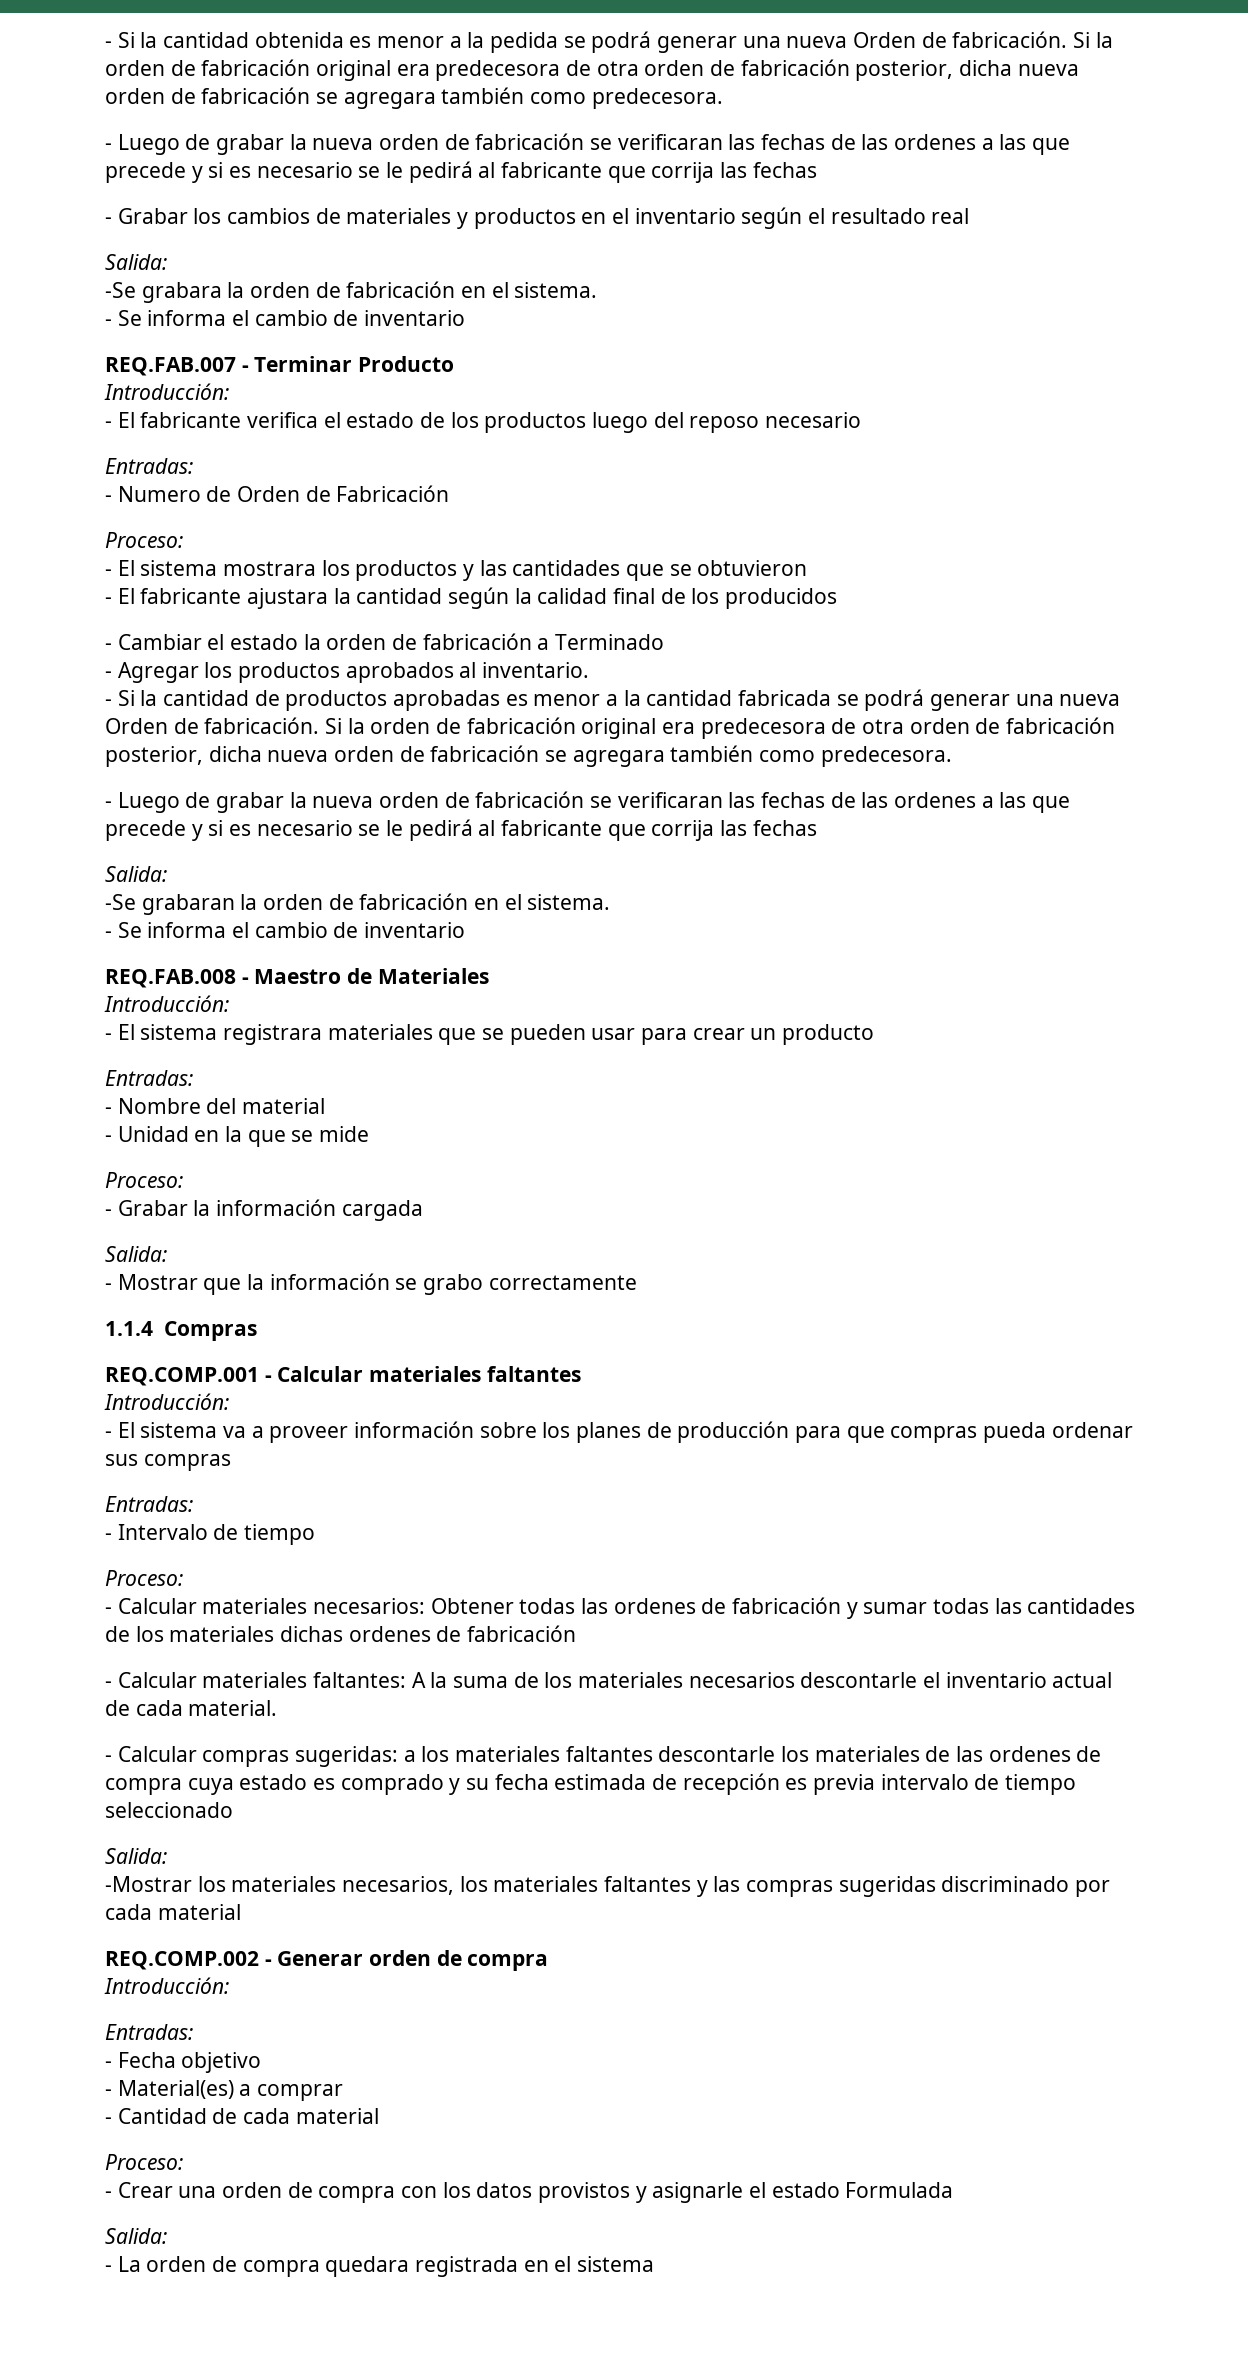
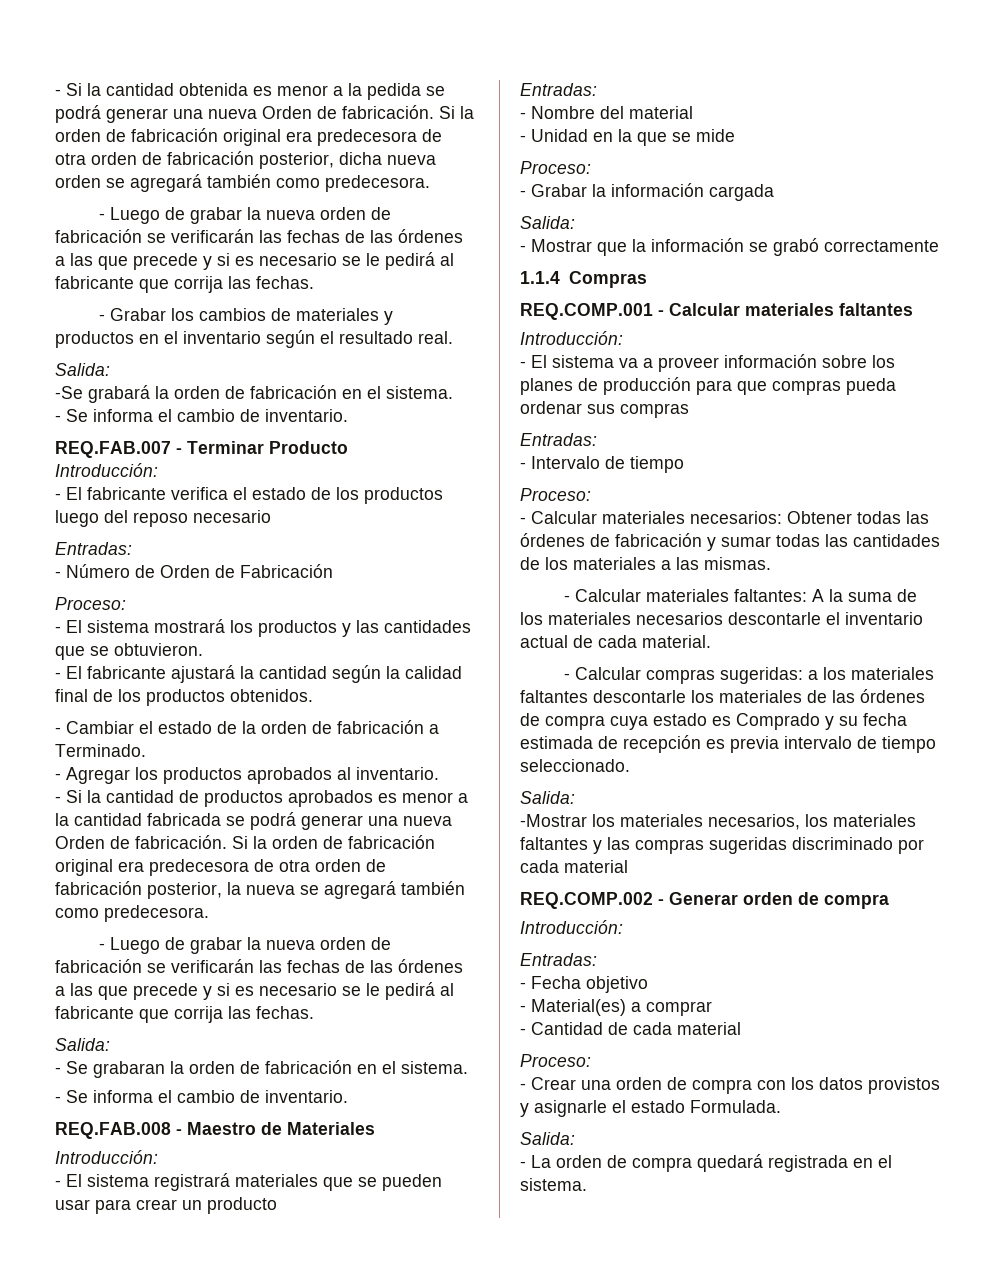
- - Si la cantidad obtenida es menor a la pedida se podrá generar una nueva Orden de fabricación. Si la orden de fabricación original era predecesora de otra orden de fabricación posterior, dicha nueva orden de fabricación se agregara también como predecesora.
- - Luego de grabar la nueva orden de fabricación se verificaran las fechas de las ordenes a las que precede y si es necesario se le pedirá al fabricante que corrija las fechas
+ - Si la cantidad obtenida es menor a la pedida se podrá generar una nueva Orden de fabricación. Si la orden de fabricación original era predecesora de otra orden de fabricación posterior, dicha nueva orden se agregará también como predecesora.
+ - Luego de grabar la nueva orden de fabricación se verificarán las fechas de las órdenes a las que precede y si es necesario se le pedirá al fabricante que corrija las fechas.
- - Grabar los cambios de materiales y productos en el inventario según el resultado real
+ - Grabar los cambios de materiales y productos en el inventario según el resultado real.
  Salida:
- -Se grabara la orden de fabricación en el sistema.
- - Se informa el cambio de inventario
+ -Se grabará la orden de fabricación en el sistema.
+ - Se informa el cambio de inventario.
- - Numero de Orden de Fabricación
+ - Número de Orden de Fabricación
- - El sistema mostrara los productos y las cantidades que se obtuvieron
- - El fabricante ajustara la cantidad según la calidad final de los producidos
+ - El sistema mostrará los productos y las cantidades que se obtuvieron.
+ - El fabricante ajustará la cantidad según la calidad final de los productos obtenidos.
- - Cambiar el estado la orden de fabricación a Terminado
+ - Cambiar el estado de la orden de fabricación a Terminado.
- - Si la cantidad de productos aprobadas es menor a la cantidad fabricada se podrá generar una nueva Orden de fabricación. Si la orden de fabricación original era predecesora de otra orden de fabricación posterior, dicha nueva orden de fabricación se agregara también como predecesora.
- - Luego de grabar la nueva orden de fabricación se verificaran las fechas de las ordenes a las que precede y si es necesario se le pedirá al fabricante que corrija las fechas
+ - Si la cantidad de productos aprobados es menor a la cantidad fabricada se podrá generar una nueva Orden de fabricación. Si la orden de fabricación original era predecesora de otra orden de fabricación posterior, la nueva se agregará también como predecesora.
+ - Luego de grabar la nueva orden de fabricación se verificarán las fechas de las órdenes a las que precede y si es necesario se le pedirá al fabricante que corrija las fechas.
  Salida:
- -Se grabaran la orden de fabricación en el sistema.
- - Se informa el cambio de inventario
+ - Se grabaran la orden de fabricación en el sistema.
+ - Se informa el cambio de inventario.
- - El sistema registrara materiales que se pueden usar para crear un producto
+ - El sistema registrará materiales que se pueden usar para crear un producto
- - Mostrar que la información se grabo correctamente
+ - Mostrar que la información se grabó correctamente
- - Calcular materiales necesarios: Obtener todas las ordenes de fabricación y sumar todas las cantidades de los materiales dichas ordenes de fabricación
+ - Calcular materiales necesarios: Obtener todas las órdenes de fabricación y sumar todas las cantidades de los materiales a las mismas.
- - Calcular compras sugeridas: a los materiales faltantes descontarle los materiales de las ordenes de compra cuya estado es comprado y su fecha estimada de recepción es previa intervalo de tiempo seleccionado
+ - Calcular compras sugeridas: a los materiales faltantes descontarle los materiales de las órdenes de compra cuya estado es Comprado y su fecha estimada de recepción es previa intervalo de tiempo seleccionado.
- - Crear una orden de compra con los datos provistos y asignarle el estado Formulada
+ - Crear una orden de compra con los datos provistos y asignarle el estado Formulada.
- - La orden de compra quedara registrada en el sistema
+ - La orden de compra quedará registrada en el sistema.

